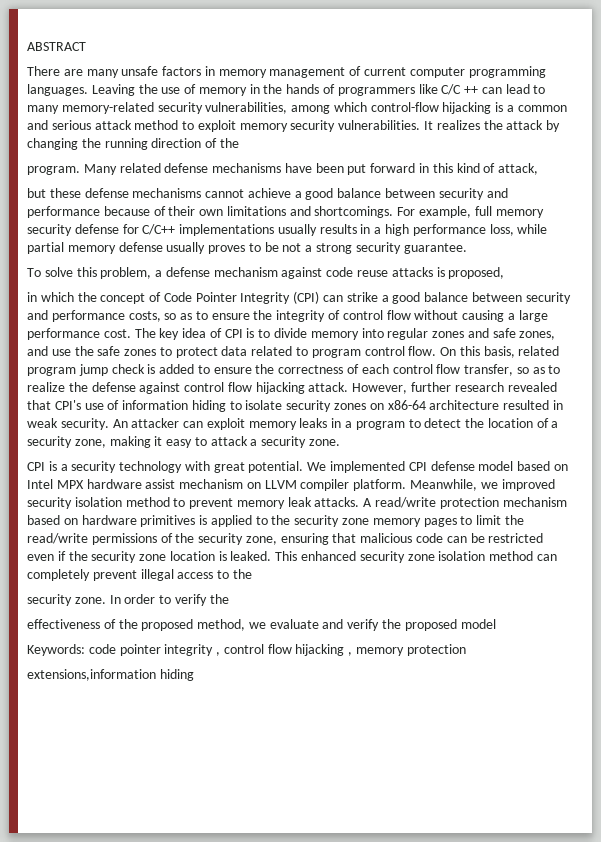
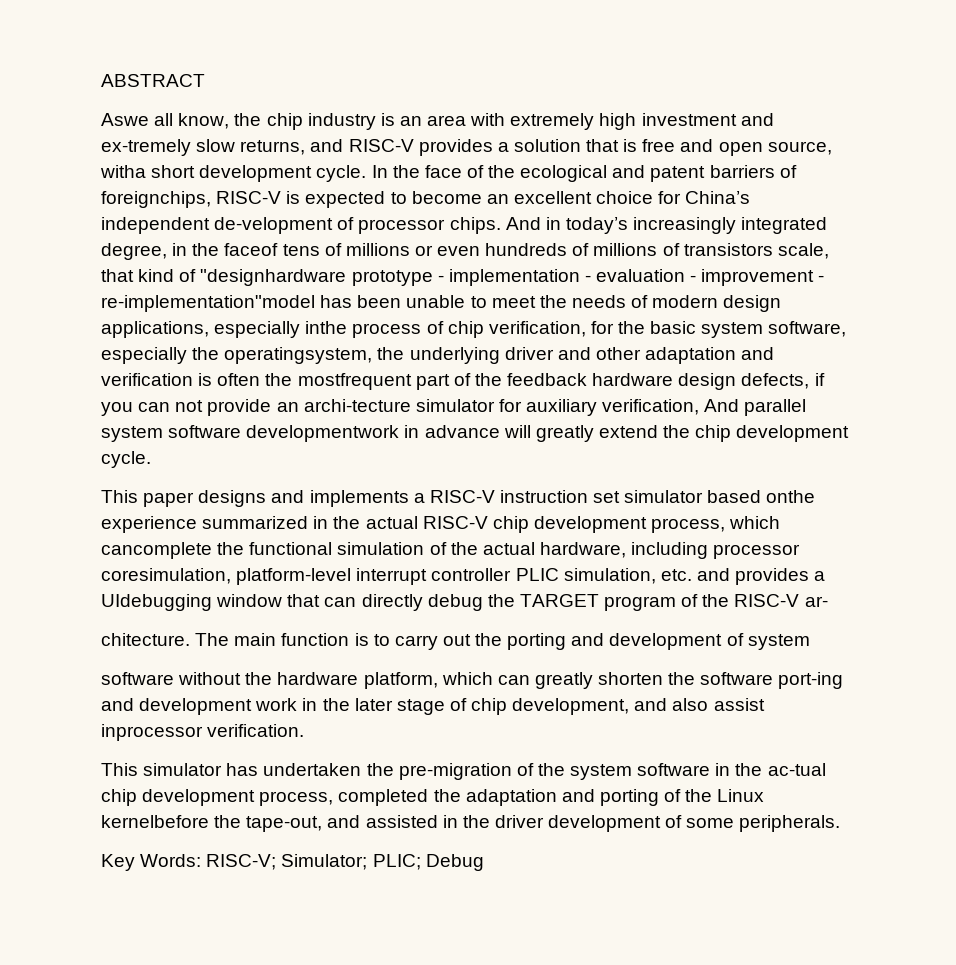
- There are many unsafe factors in memory management of current computer programming languages. Leaving the use of memory in the hands of programmers like C/C ++ can lead to many memory-related security vulnerabilities, among which control-flow hijacking is a common and serious attack method to exploit memory security vulnerabilities. It realizes the attack by changing the running direction of the
- program. Many related defense mechanisms have been put forward in this kind of attack,
- but these defense mechanisms cannot achieve a good balance between security and performance because of their own limitations and shortcomings. For example, full memory security defense for C/C++ implementations usually results in a high performance loss, while partial memory defense usually proves to be not a strong security guarantee.
- To solve this problem, a defense mechanism against code reuse attacks is proposed,
- in which the concept of Code Pointer Integrity (CPI) can strike a good balance between security and performance costs, so as to ensure the integrity of control flow without causing a large performance cost. The key idea of CPI is to divide memory into regular zones and safe zones, and use the safe zones to protect data related to program control flow. On this basis, related program jump check is added to ensure the correctness of each control flow transfer, so as to realize the defense against control flow hijacking attack. However, further research revealed that CPI's use of information hiding to isolate security zones on x86-64 architecture resulted in weak security. An attacker can exploit memory leaks in a program to detect the location of a security zone, making it easy to attack a security zone.
- CPI is a security technology with great potential. We implemented CPI defense model based on Intel MPX hardware assist mechanism on LLVM compiler platform. Meanwhile, we improved security isolation method to prevent memory leak attacks. A read/write protection mechanism based on hardware primitives is applied to the security zone memory pages to limit the read/write permissions of the security zone, ensuring that malicious code can be restricted even if the security zone location is leaked. This enhanced security zone isolation method can completely prevent illegal access to the
- security zone. In order to verify the
- effectiveness of the proposed method, we evaluate and verify the proposed model
- Keywords: code pointer integrity , control flow hijacking , memory protection
- extensions,information hiding
+ Aswe all know, the chip industry is an area with extremely high investment and ex-tremely slow returns, and RISC-V provides a solution that is free and open source, witha short development cycle. In the face of the ecological and patent barriers of foreignchips, RISC-V is expected to become an excellent choice for China’s independent de-velopment of processor chips. And in today’s increasingly integrated degree, in the faceof tens of millions or even hundreds of millions of transistors scale, that kind of "designhardware prototype - implementation - evaluation - improvement - re-implementation"model has been unable to meet the needs of modern design applications, especially inthe process of chip verification, for the basic system software, especially the operatingsystem, the underlying driver and other adaptation and verification is often the mostfrequent part of the feedback hardware design defects, if you can not provide an archi-tecture simulator for auxiliary verification, And parallel system software developmentwork in advance will greatly extend the chip development cycle.
+ This paper designs and implements a RISC-V instruction set simulator based onthe experience summarized in the actual RISC-V chip development process, which cancomplete the functional simulation of the actual hardware, including processor coresimulation, platform-level interrupt controller PLIC simulation, etc. and provides a UIdebugging window that can directly debug the TARGET program of the RISC-V ar-
+ chitecture. The main function is to carry out the porting and development of system
+ software without the hardware platform, which can greatly shorten the software port-ing and development work in the later stage of chip development, and also assist inprocessor verification.
+ This simulator has undertaken the pre-migration of the system software in the ac-tual chip development process, completed the adaptation and porting of the Linux kernelbefore the tape-out, and assisted in the driver development of some peripherals.
+ Key Words: RISC-V; Simulator; PLIC; Debug

